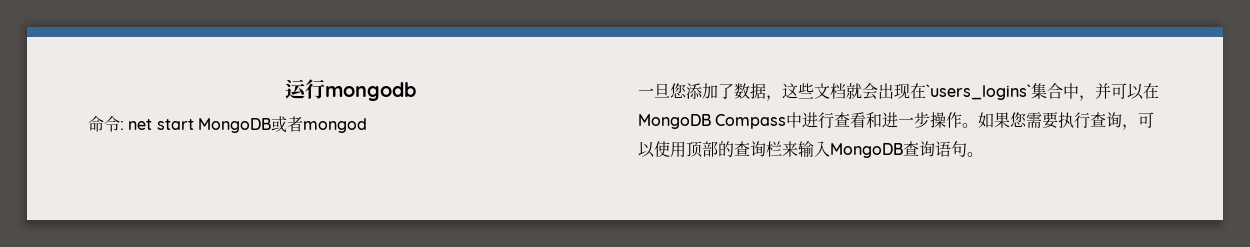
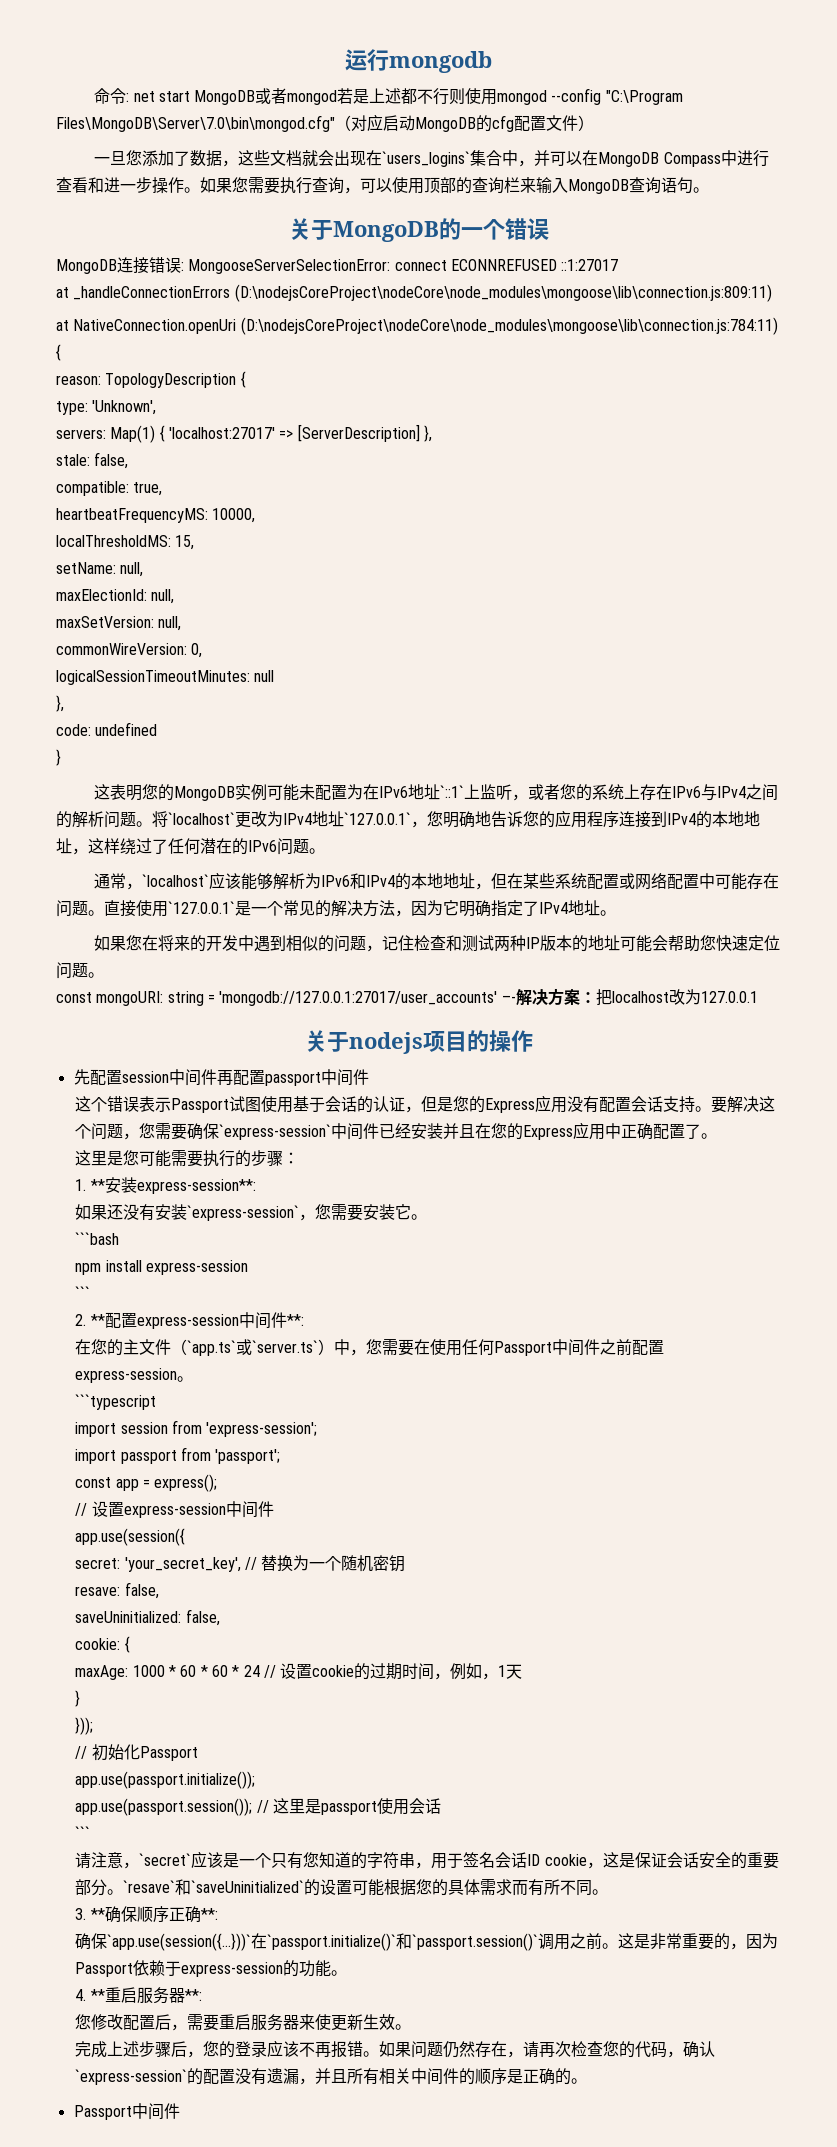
- 命令: net start MongoDB或者mongod
+ 命令: net start MongoDB或者mongod若是上述都不行则使用mongod --config "C:\Program Files\MongoDB\Server\7.0\bin\mongod.cfg"（对应启动MongoDB的cfg配置文件）
+ 关于MongoDB的一个错误
+ MongoDB连接错误: MongooseServerSelectionError: connect ECONNREFUSED ::1:27017
+ at _handleConnectionErrors (D:\nodejsCoreProject\nodeCore\node_modules\mongoose\lib\connection.js:809:11)
+ at NativeConnection.openUri (D:\nodejsCoreProject\nodeCore\node_modules\mongoose\lib\connection.js:784:11) {
+ reason: TopologyDescription {
+ type: 'Unknown',
+ servers: Map(1) { 'localhost:27017' => [ServerDescription] },
+ stale: false,
+ compatible: true,
+ heartbeatFrequencyMS: 10000,
+ localThresholdMS: 15,
+ setName: null,
+ maxElectionId: null,
+ maxSetVersion: null,
+ commonWireVersion: 0,
+ logicalSessionTimeoutMinutes: null
+ },
+ code: undefined
+ }
+ 这表明您的MongoDB实例可能未配置为在IPv6地址`::1`上监听，或者您的系统上存在IPv6与IPv4之间的解析问题。将`localhost`更改为IPv4地址`127.0.0.1`，您明确地告诉您的应用程序连接到IPv4的本地地址，这样绕过了任何潜在的IPv6问题。
+ 通常，`localhost`应该能够解析为IPv6和IPv4的本地地址，但在某些系统配置或网络配置中可能存在问题。直接使用`127.0.0.1`是一个常见的解决方法，因为它明确指定了IPv4地址。
+ 如果您在将来的开发中遇到相似的问题，记住检查和测试两种IP版本的地址可能会帮助您快速定位问题。
+ const mongoURI: string = 'mongodb://127.0.0.1:27017/user_accounts' –-解决方案：把localhost改为127.0.0.1
+ 关于nodejs项目的操作
+ 先配置session中间件再配置passport中间件
+ 这个错误表示Passport试图使用基于会话的认证，但是您的Express应用没有配置会话支持。要解决这个问题，您需要确保`express-session`中间件已经安装并且在您的Express应用中正确配置了。
+ 这里是您可能需要执行的步骤：
+ 1. **安装express-session**:
+ 如果还没有安装`express-session`，您需要安装它。
+ ```bash
+ npm install express-session
+ ```
+ 2. **配置express-session中间件**:
+ 在您的主文件（`app.ts`或`server.ts`）中，您需要在使用任何Passport中间件之前配置express-session。
+ ```typescript
+ import session from 'express-session';
+ import passport from 'passport';
+ const app = express();
+ // 设置express-session中间件
+ app.use(session({
+ secret: 'your_secret_key', // 替换为一个随机密钥
+ resave: false,
+ saveUninitialized: false,
+ cookie: {
+ maxAge: 1000 * 60 * 60 * 24 // 设置cookie的过期时间，例如，1天
+ }
+ }));
+ // 初始化Passport
+ app.use(passport.initialize());
+ app.use(passport.session()); // 这里是passport使用会话
+ ```
+ 请注意，`secret`应该是一个只有您知道的字符串，用于签名会话ID cookie，这是保证会话安全的重要部分。`resave`和`saveUninitialized`的设置可能根据您的具体需求而有所不同。
+ 3. **确保顺序正确**:
+ 确保`app.use(session({...}))`在`passport.initialize()`和`passport.session()`调用之前。这是非常重要的，因为Passport依赖于express-session的功能。
+ 4. **重启服务器**:
+ 您修改配置后，需要重启服务器来使更新生效。
+ 完成上述步骤后，您的登录应该不再报错。如果问题仍然存在，请再次检查您的代码，确认`express-session`的配置没有遗漏，并且所有相关中间件的顺序是正确的。
+ Passport中间件

